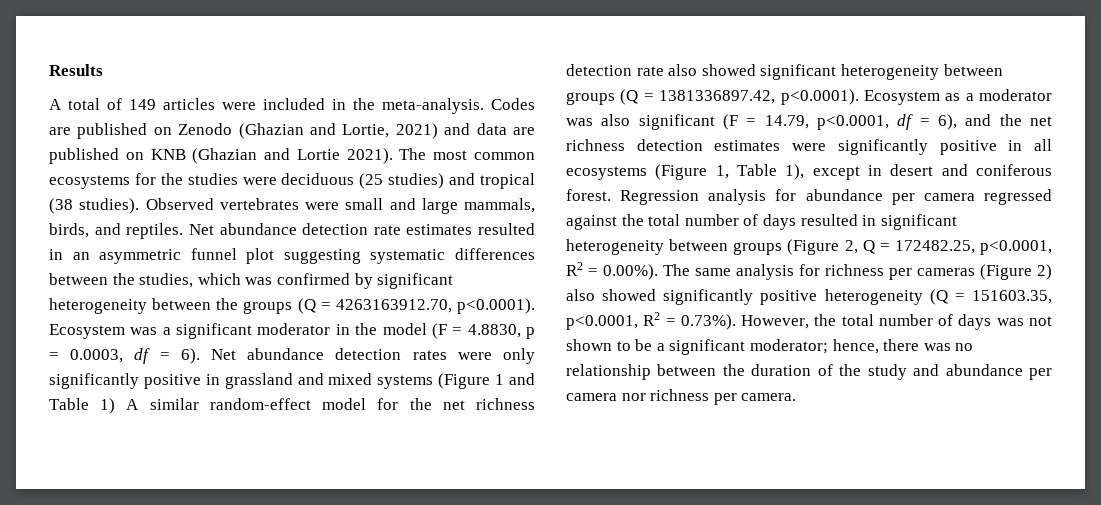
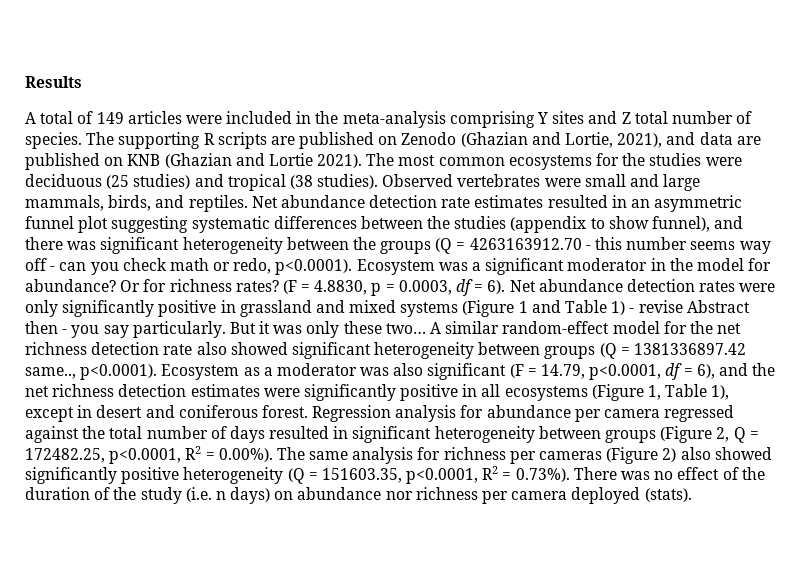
- A total of 149 articles were included in the meta-analysis. Codes are published on Zenodo (Ghazian and Lortie, 2021) and data are published on KNB (Ghazian and Lortie 2021).
+ A total of 149 articles were included in the meta-analysis comprising Y sites and Z total number of species. The supporting R scripts are published on Zenodo (Ghazian and Lortie, 2021), and data are published on KNB (Ghazian and Lortie 2021).
- Net abundance detection rate estimates resulted in an asymmetric funnel plot suggesting systematic differences between the studies, which was confirmed by significant heterogeneity between the groups (Q = 4263163912.70, p<0.0001). Ecosystem was a significant moderator in the model (F = 4.8830, p = 0.0003, df = 6).
+ Net abundance detection rate estimates resulted in an asymmetric funnel plot suggesting systematic differences between the studies (appendix to show funnel), and there was significant heterogeneity between the groups (Q = 4263163912.70 - this number seems way off - can you check math or redo, p<0.0001). Ecosystem was a significant moderator in the model for abundance? Or for richness rates? (F = 4.8830, p = 0.0003, df = 6).
- Net abundance detection rates were only significantly positive in grassland and mixed systems (Figure 1 and Table 1) A similar random-effect model for the net richness detection rate also showed significant heterogeneity between groups (Q = 1381336897.42, p<0.0001). Ecosystem as a moderator was also significant (F = 14.79, p<0.0001, df = 6), and the net richness detection estimates were significantly positive in all ecosystems (Figure 1, Table 1), except in desert and coniferous forest.
+ Net abundance detection rates were only significantly positive in grassland and mixed systems (Figure 1 and Table 1) - revise Abstract then - you say particularly. But it was only these two… A similar random-effect model for the net richness detection rate also showed significant heterogeneity between groups (Q = 1381336897.42 same.., p<0.0001). Ecosystem as a moderator was also significant (F = 14.79, p<0.0001, df = 6), and the net richness detection estimates were significantly positive in all ecosystems (Figure 1, Table 1), except in desert and coniferous forest.
- Regression analysis for abundance per camera regressed against the total number of days resulted in significant heterogeneity between groups (Figure 2, Q = 172482.25, p<0.0001, R2 = 0.00%). The same analysis for richness per cameras (Figure 2) also showed significantly positive heterogeneity (Q = 151603.35, p<0.0001, R2 = 0.73%). However, the total number of days was not shown to be a significant moderator; hence, there was no relationship between the duration of the study and abundance per camera nor richness per camera.
+ Regression analysis for abundance per camera regressed against the total number of days resulted in significant heterogeneity between groups (Figure 2, Q = 172482.25, p<0.0001, R2 = 0.00%). The same analysis for richness per cameras (Figure 2) also showed significantly positive heterogeneity (Q = 151603.35, p<0.0001, R2 = 0.73%). There was no effect of the duration of the study (i.e. n days) on abundance nor richness per camera deployed (stats).

